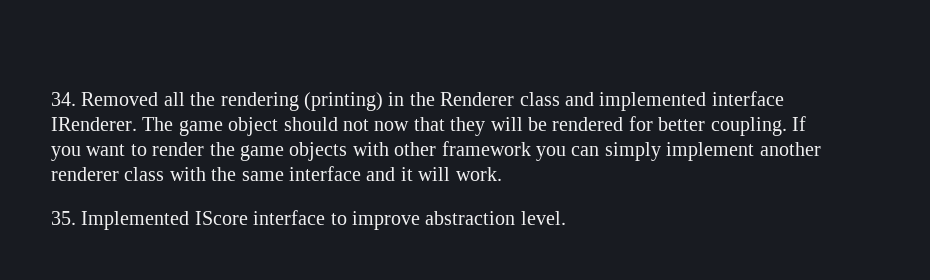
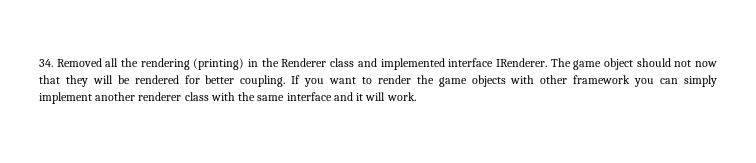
- 35. Implemented IScore interface to improve abstraction level.

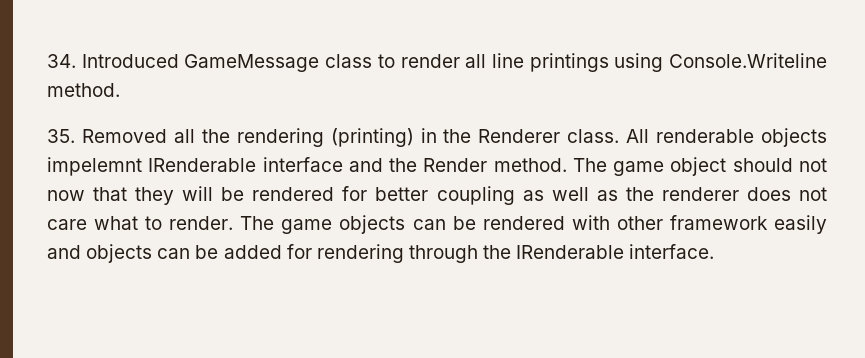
- 34. Removed all the rendering (printing) in the Renderer class and implemented interface IRenderer.
+ 34. Introduced GameMessage class to render all line printings using Console.Writeline method.
+ 35. Removed all the rendering (printing) in the Renderer class. All renderable objects impelemnt IRenderable interface and the Render method.
- The game object should not now that they will be rendered for better coupling. If you want to render the game objects with other framework you can simply implement another renderer class with the same interface and it will work.
+ The game object should not now that they will be rendered for better coupling as well as the renderer does not care what to render. The game objects can be rendered with other framework easily and objects can be added for rendering through the IRenderable interface.

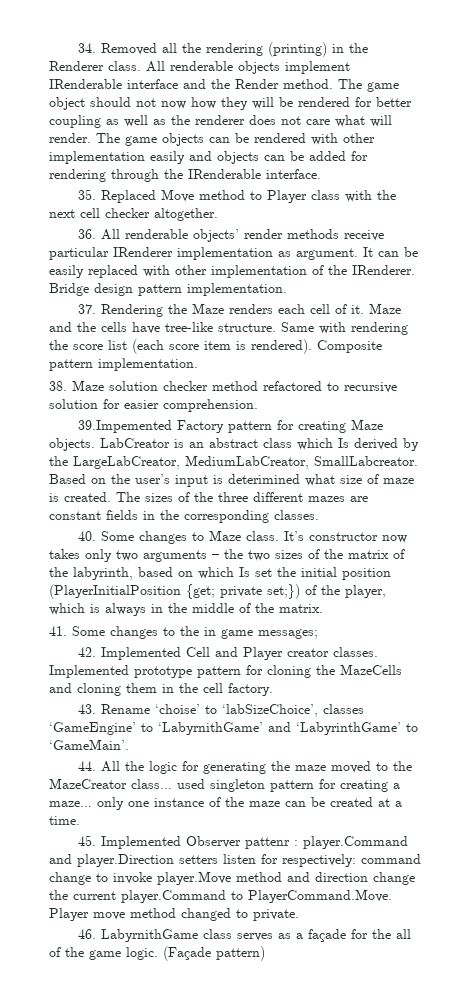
- 34. Introduced GameMessage class to render all line printings using Console.Writeline method.
- 35. Removed all the rendering (printing) in the Renderer class.
+ 34. Removed all the rendering (printing) in the Renderer class.
- All renderable objects impelemnt IRenderable interface and the Render method.
+ All renderable objects implement IRenderable interface and the Render method.
- The game object should not now that they will be rendered for better coupling as well as the renderer does not care what to render.
+ The game object should not now how they will be rendered for better coupling as well as the renderer does not care what will render.
- The game objects can be rendered with other framework easily and objects can be added for rendering through the IRenderable interface.
+ The game objects can be rendered with other implementation easily and objects can be added for rendering through the IRenderable interface.
+ 35. Replaced Move method to Player class with the next cell checker altogether.
+ 36. All renderable objects’ render methods receive particular IRenderer implementation as argument. It can be easily replaced with other implementation of the IRenderer. Bridge design pattern implementation.
+ 37. Rendering the Maze renders each cell of it. Maze and the cells have tree-like structure. Same with rendering the score list (each score item is rendered). Composite pattern implementation.
+ 38. Maze solution checker method refactored to recursive solution for easier comprehension.
+ 39.Impemented Factory pattern for creating Maze objects. LabCreator is an abstract class which Is derived by the LargeLabCreator, MediumLabCreator, SmallLabcreator. Based on the user’s input is deterimined what size of maze is created. The sizes of the three different mazes are constant fields in the corresponding classes.
+ 40. Some changes to Maze class. It’s constructor now takes only two arguments – the two sizes of the matrix of the labyrinth, based on which Is set the initial position (PlayerInitialPosition {get; private set;}) of the player, which is always in the middle of the matrix.
+ 41. Some changes to the in game messages;
+ 42. Implemented Cell and Player creator classes. Implemented prototype pattern for cloning the MazeCells and cloning them in the cell factory.
+ 43. Rename ‘choise’ to ‘labSizeChoice’, classes ‘GameEngine’ to ‘LabyrnithGame’ and ‘LabyrinthGame’ to ‘GameMain’.
+ 44. All the logic for generating the maze moved to the MazeCreator class… used singleton pattern for creating a maze… only one instance of the maze can be created at a time.
+ 45. Implemented Observer pattenr : player.Command and player.Direction setters listen for respectively: command change to invoke player.Move method and direction change the current player.Command to PlayerCommand.Move. Player move method changed to private.
+ 46. LabyrnithGame class serves as a façade for the all of the game logic. (Façade pattern)

